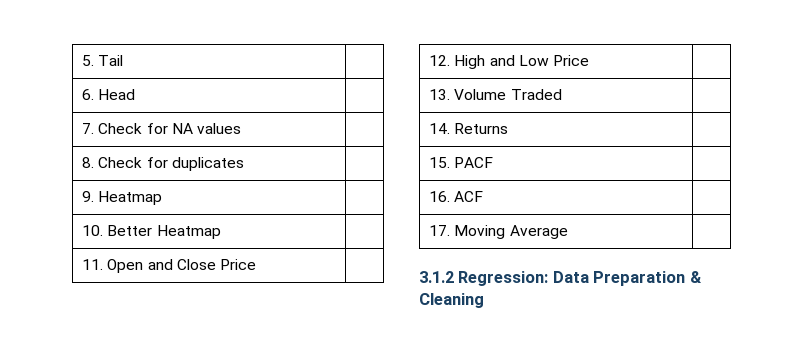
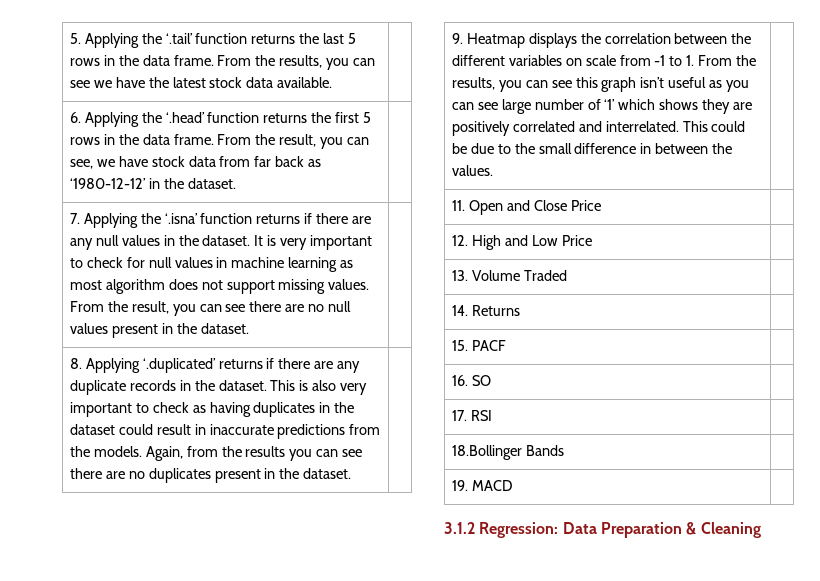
- 5. Tail |
- 6. Head |
- 7. Check for NA values |
- 8. Check for duplicates |
- 9. Heatmap |
- 10. Better Heatmap |
+ 5. Applying the ‘.tail’ function returns the last 5 rows in the data frame. From the results, you can see we have the latest stock data available. |
+ 6. Applying the ‘.head’ function returns the first 5 rows in the data frame. From the result, you can see, we have stock data from far back as ‘1980-12-12’ in the dataset. |
+ 7. Applying the ‘.isna’ function returns if there are any null values in the dataset. It is very important to check for null values in machine learning as most algorithm does not support missing values. From the result, you can see there are no null values present in the dataset. |
+ 8. Applying ‘.duplicated’ returns if there are any duplicate records in the dataset. This is also very important to check as having duplicates in the dataset could result in inaccurate predictions from the models. Again, from the results you can see there are no duplicates present in the dataset. |
+ 9. Heatmap displays the correlation between the different variables on scale from -1 to 1. From the results, you can see this graph isn’t useful as you can see large number of ‘1’ which shows they are positively correlated and interrelated. This could be due to the small difference in between the values.
- 16. ACF |
+ 16. SO |
- 17. Moving Average |
+ 17. RSI |
+ 18.Bollinger Bands |
+ 19. MACD |

